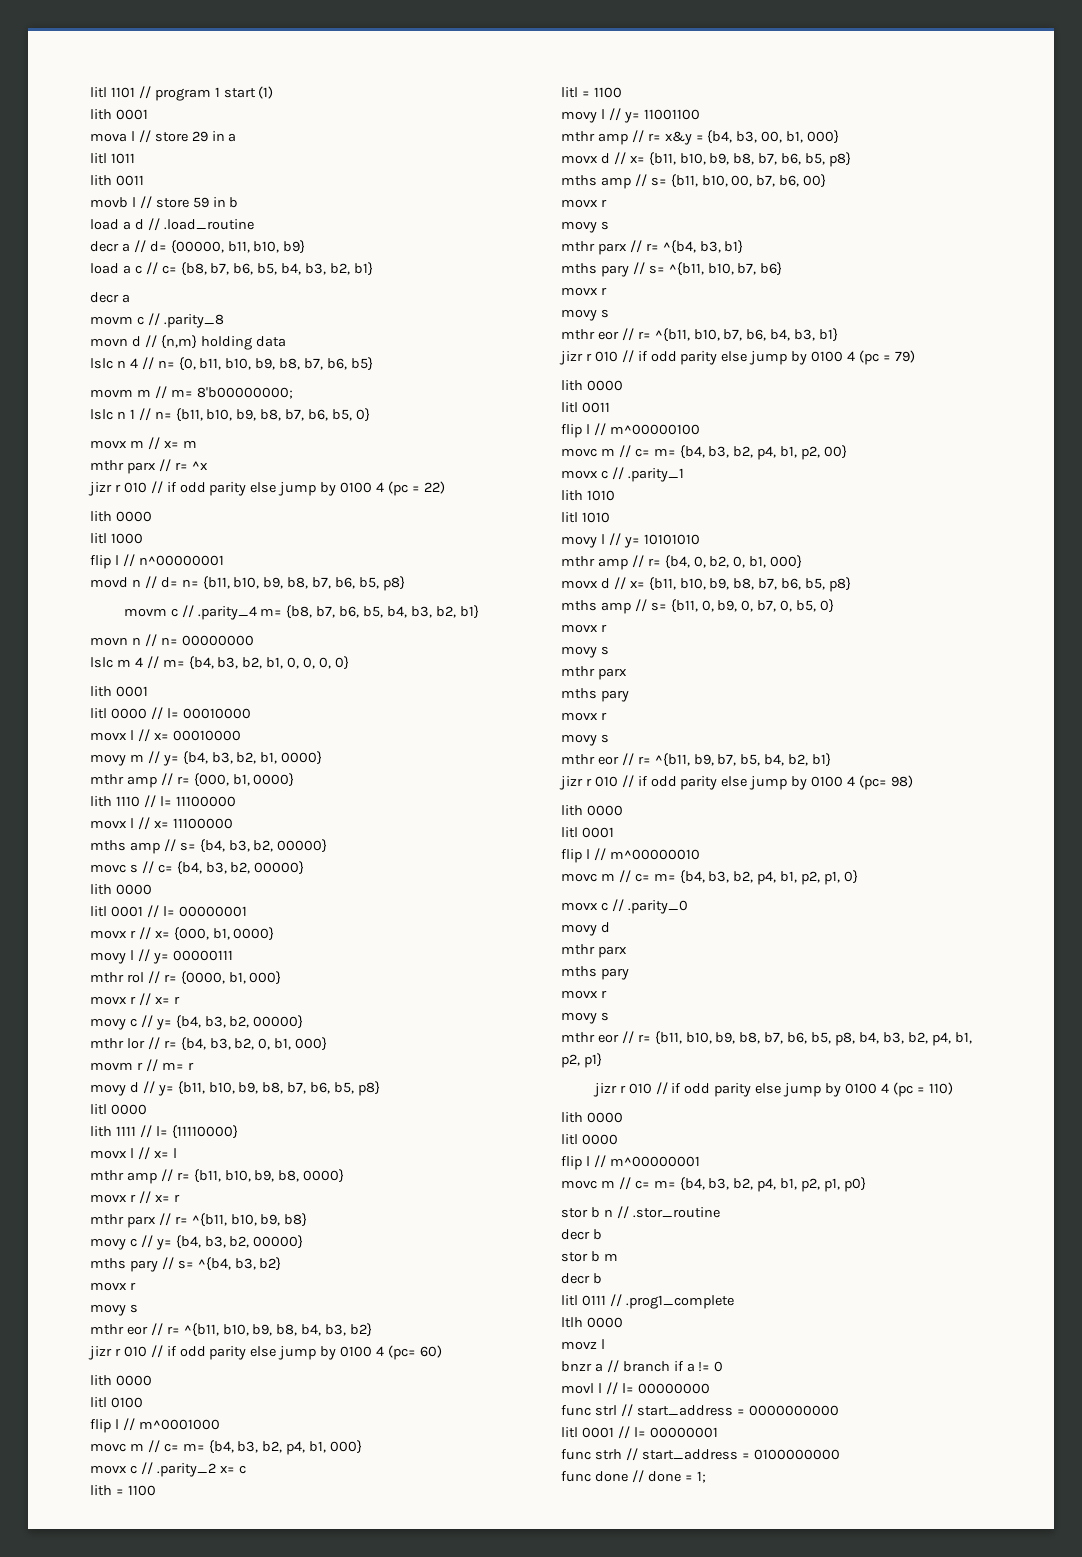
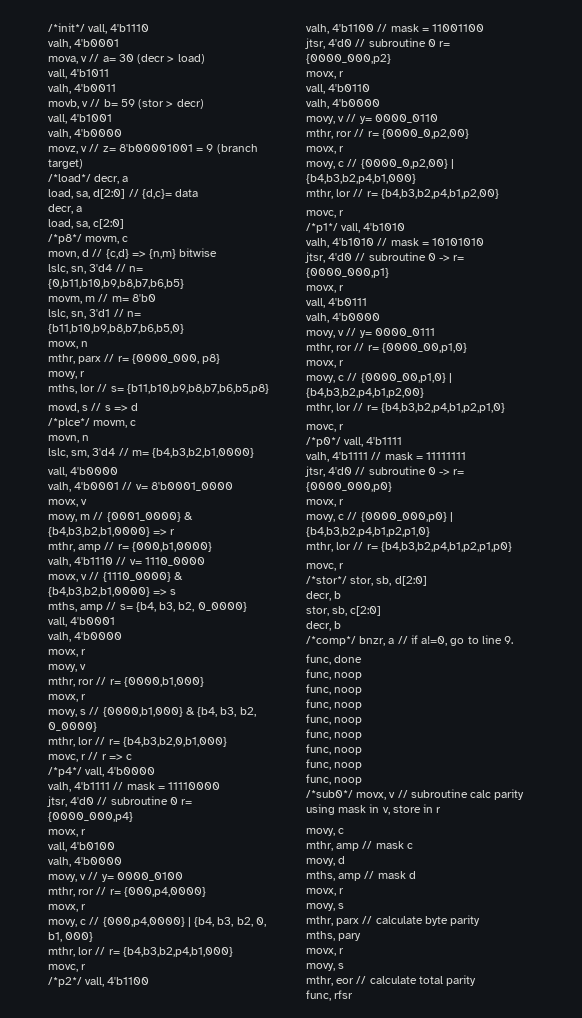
- litl 1101 // program 1 start (1)
- lith 0001
- mova l // store 29 in a
- litl 1011
- lith 0011
- movb l // store 59 in b
- load a d // .load_routine
- decr a // d= {00000, b11, b10, b9}
- load a c // c= {b8, b7, b6, b5, b4, b3, b2, b1}
- decr a
- movm c // .parity_8
- movn d // {n,m} holding data
- lslc n 4 // n= {0, b11, b10, b9, b8, b7, b6, b5}
- movm m // m= 8'b00000000;
- lslc n 1 // n= {b11, b10, b9, b8, b7, b6, b5, 0}
- movx m // x= m
- mthr parx // r= ^x
- jizr r 010 // if odd parity else jump by 0100 4 (pc = 22)
- lith 0000
- litl 1000
- flip l // n^00000001
- movd n // d= n= {b11, b10, b9, b8, b7, b6, b5, p8}
- movm c // .parity_4 m= {b8, b7, b6, b5, b4, b3, b2, b1}
- movn n // n= 00000000
- lslc m 4 // m= {b4, b3, b2, b1, 0, 0, 0, 0}
- lith 0001
- litl 0000 // l= 00010000
- movx l // x= 00010000
- movy m // y= {b4, b3, b2, b1, 0000}
- mthr amp // r= {000, b1, 0000}
- lith 1110 // l= 11100000
- movx l // x= 11100000
- mths amp // s= {b4, b3, b2, 00000}
- movc s // c= {b4, b3, b2, 00000}
- lith 0000
- litl 0001 // l= 00000001
- movx r // x= {000, b1, 0000}
- movy l // y= 00000111
- mthr rol // r= {0000, b1, 000}
- movx r // x= r
- movy c // y= {b4, b3, b2, 00000}
- mthr lor // r= {b4, b3, b2, 0, b1, 000}
+ /*init*/ vall, 4'b1110
+ valh, 4'b0001
+ mova, v // a= 30 (decr > load)
+ vall, 4'b1011
+ valh, 4'b0011
+ movb, v // b= 59 (stor > decr)
+ vall, 4'b1001
+ valh, 4'b0000
+ movz, v // z= 8'b00001001 = 9 (branch target)
+ /*load*/ decr, a
+ load, sa, d[2:0] // {d,c}= data
+ decr, a
+ load, sa, c[2:0]
+ /*p8*/ movm, c
+ movn, d // {c,d} => {n,m} bitwise
+ lslc, sn, 3'd4 // n= {0,b11,b10,b9,b8,b7,b6,b5}
+ movm, m // m= 8'b0
+ lslc, sn, 3'd1 // n= {b11,b10,b9,b8,b7,b6,b5,0}
+ movx, n
+ mthr, parx // r= {0000_000, p8}
+ movy, r
+ mths, lor // s= {b11,b10,b9,b8,b7,b6,b5,p8}
+ movd, s // s => d
+ /*plce*/ movm, c
+ movn, n
+ lslc, sm, 3'd4 // m= {b4,b3,b2,b1,0000}
+ vall, 4'b0000
+ valh, 4'b0001 // v= 8'b0001_0000
+ movx, v
+ movy, m // {0001_0000} & {b4,b3,b2,b1,0000} => r
+ mthr, amp // r= {000,b1,0000}
+ valh, 4'b1110 // v= 1110_0000
+ movx, v // {1110_0000} & {b4,b3,b2,b1,0000} => s
+ mths, amp // s= {b4, b3, b2, 0_0000}
+ vall, 4'b0001
+ valh, 4'b0000
+ movx, r
+ movy, v
+ mthr, ror // r= {0000,b1,000}
+ movx, r
+ movy, s // {0000,b1,000} & {b4, b3, b2, 0_0000}
+ mthr, lor // r= {b4,b3,b2,0,b1,000}
+ movc, r // r => c
+ /*p4*/ vall, 4'b0000
+ valh, 4'b1111 // mask = 11110000
+ jtsr, 4'd0 // subroutine 0 r= {0000_000,p4}
+ movx, r
+ vall, 4'b0100
+ valh, 4'b0000
+ movy, v // y= 0000_0100
+ mthr, ror // r= {000,p4,0000}
+ movx, r
+ movy, c // {000,p4,0000} | {b4, b3, b2, 0, b1, 000}
- movm r // m= r
- movy d // y= {b11, b10, b9, b8, b7, b6, b5, p8}
- litl 0000
- lith 1111 // l= {11110000}
- movx l // x= l
- mthr amp // r= {b11, b10, b9, b8, 0000}
- movx r // x= r
- mthr parx // r= ^{b11, b10, b9, b8}
- movy c // y= {b4, b3, b2, 00000}
- mths pary // s= ^{b4, b3, b2}
- movx r
- movy s
- mthr eor // r= ^{b11, b10, b9, b8, b4, b3, b2}
- jizr r 010 // if odd parity else jump by 0100 4 (pc= 60)
- lith 0000
- litl 0100
- flip l // m^0001000
- movc m // c= m= {b4, b3, b2, p4, b1, 000}
- movx c // .parity_2 x= c
- lith = 1100
- litl = 1100
- movy l // y= 11001100
- mthr amp // r= x&y = {b4, b3, 00, b1, 000}
- movx d // x= {b11, b10, b9, b8, b7, b6, b5, p8}
- mths amp // s= {b11, b10, 00, b7, b6, 00}
- movx r
- movy s
- mthr parx // r= ^{b4, b3, b1}
- mths pary // s= ^{b11, b10, b7, b6}
- movx r
- movy s
- mthr eor // r= ^{b11, b10, b7, b6, b4, b3, b1}
- jizr r 010 // if odd parity else jump by 0100 4 (pc = 79)
- lith 0000
- litl 0011
- flip l // m^00000100
- movc m // c= m= {b4, b3, b2, p4, b1, p2, 00}
- movx c // .parity_1
- lith 1010
- litl 1010
- movy l // y= 10101010
- mthr amp // r= {b4, 0, b2, 0, b1, 000}
- movx d // x= {b11, b10, b9, b8, b7, b6, b5, p8}
- mths amp // s= {b11, 0, b9, 0, b7, 0, b5, 0}
- movx r
- movy s
- mthr parx
- mths pary
- movx r
- movy s
- mthr eor // r= ^{b11, b9, b7, b5, b4, b2, b1}
- jizr r 010 // if odd parity else jump by 0100 4 (pc= 98)
- lith 0000
- litl 0001
- flip l // m^00000010
- movc m // c= m= {b4, b3, b2, p4, b1, p2, p1, 0}
- movx c // .parity_0
- movy d
- mthr parx
- mths pary
- movx r
- movy s
- mthr eor // r= {b11, b10, b9, b8, b7, b6, b5, p8, b4, b3, b2, p4, b1, p2, p1}
- jizr r 010 // if odd parity else jump by 0100 4 (pc = 110)
- lith 0000
- litl 0000
- flip l // m^00000001
- movc m // c= m= {b4, b3, b2, p4, b1, p2, p1, p0}
- stor b n // .stor_routine
- decr b
- stor b m
- decr b
- litl 0111 // .prog1_complete
- ltlh 0000
- movz l
- bnzr a // branch if a != 0
- movl l // l= 00000000
- func strl // start_address = 0000000000
- litl 0001 // l= 00000001
- func strh // start_address = 0100000000
- func done // done = 1;
+ mthr, lor // r= {b4,b3,b2,p4,b1,000}
+ movc, r
+ /*p2*/ vall, 4'b1100
+ valh, 4'b1100 // mask = 11001100
+ jtsr, 4'd0 // subroutine 0 r= {0000_000,p2}
+ movx, r
+ vall, 4'b0110
+ valh, 4'b0000
+ movy, v // y= 0000_0110
+ mthr, ror // r= {0000_0,p2,00}
+ movx, r
+ movy, c // {0000_0,p2,00} | {b4,b3,b2,p4,b1,000}
+ mthr, lor // r= {b4,b3,b2,p4,b1,p2,00}
+ movc, r
+ /*p1*/ vall, 4'b1010
+ valh, 4'b1010 // mask = 10101010
+ jtsr, 4'd0 // subroutine 0 -> r= {0000_000,p1}
+ movx, r
+ vall, 4'b0111
+ valh, 4'b0000
+ movy, v // y= 0000_0111
+ mthr, ror // r= {0000_00,p1,0}
+ movx, r
+ movy, c // {0000_00,p1,0} | {b4,b3,b2,p4,b1,p2,00}
+ mthr, lor // r= {b4,b3,b2,p4,b1,p2,p1,0}
+ movc, r
+ /*p0*/ vall, 4'b1111
+ valh, 4'b1111 // mask = 11111111
+ jtsr, 4'd0 // subroutine 0 -> r= {0000_000,p0}
+ movx, r
+ movy, c // {0000_000,p0} | {b4,b3,b2,p4,b1,p2,p1,0}
+ mthr, lor // r= {b4,b3,b2,p4,b1,p2,p1,p0}
+ movc, r
+ /*stor*/ stor, sb, d[2:0]
+ decr, b
+ stor, sb, c[2:0]
+ decr, b
+ /*comp*/ bnzr, a // if a!=0, go to line 9.
+ func, done
+ func, noop
+ func, noop
+ func, noop
+ func, noop
+ func, noop
+ func, noop
+ func, noop
+ func, noop
+ /*sub0*/ movx, v // subroutine calc parity using mask in v, store in r
+ movy, c
+ mthr, amp // mask c
+ movy, d
+ mths, amp // mask d
+ movx, r
+ movy, s
+ mthr, parx // calculate byte parity
+ mths, pary
+ movx, r
+ movy, s
+ mthr, eor // calculate total parity
+ func, rfsr

